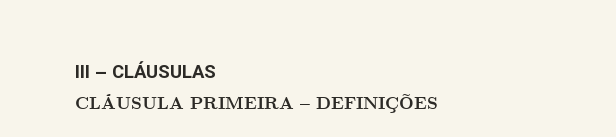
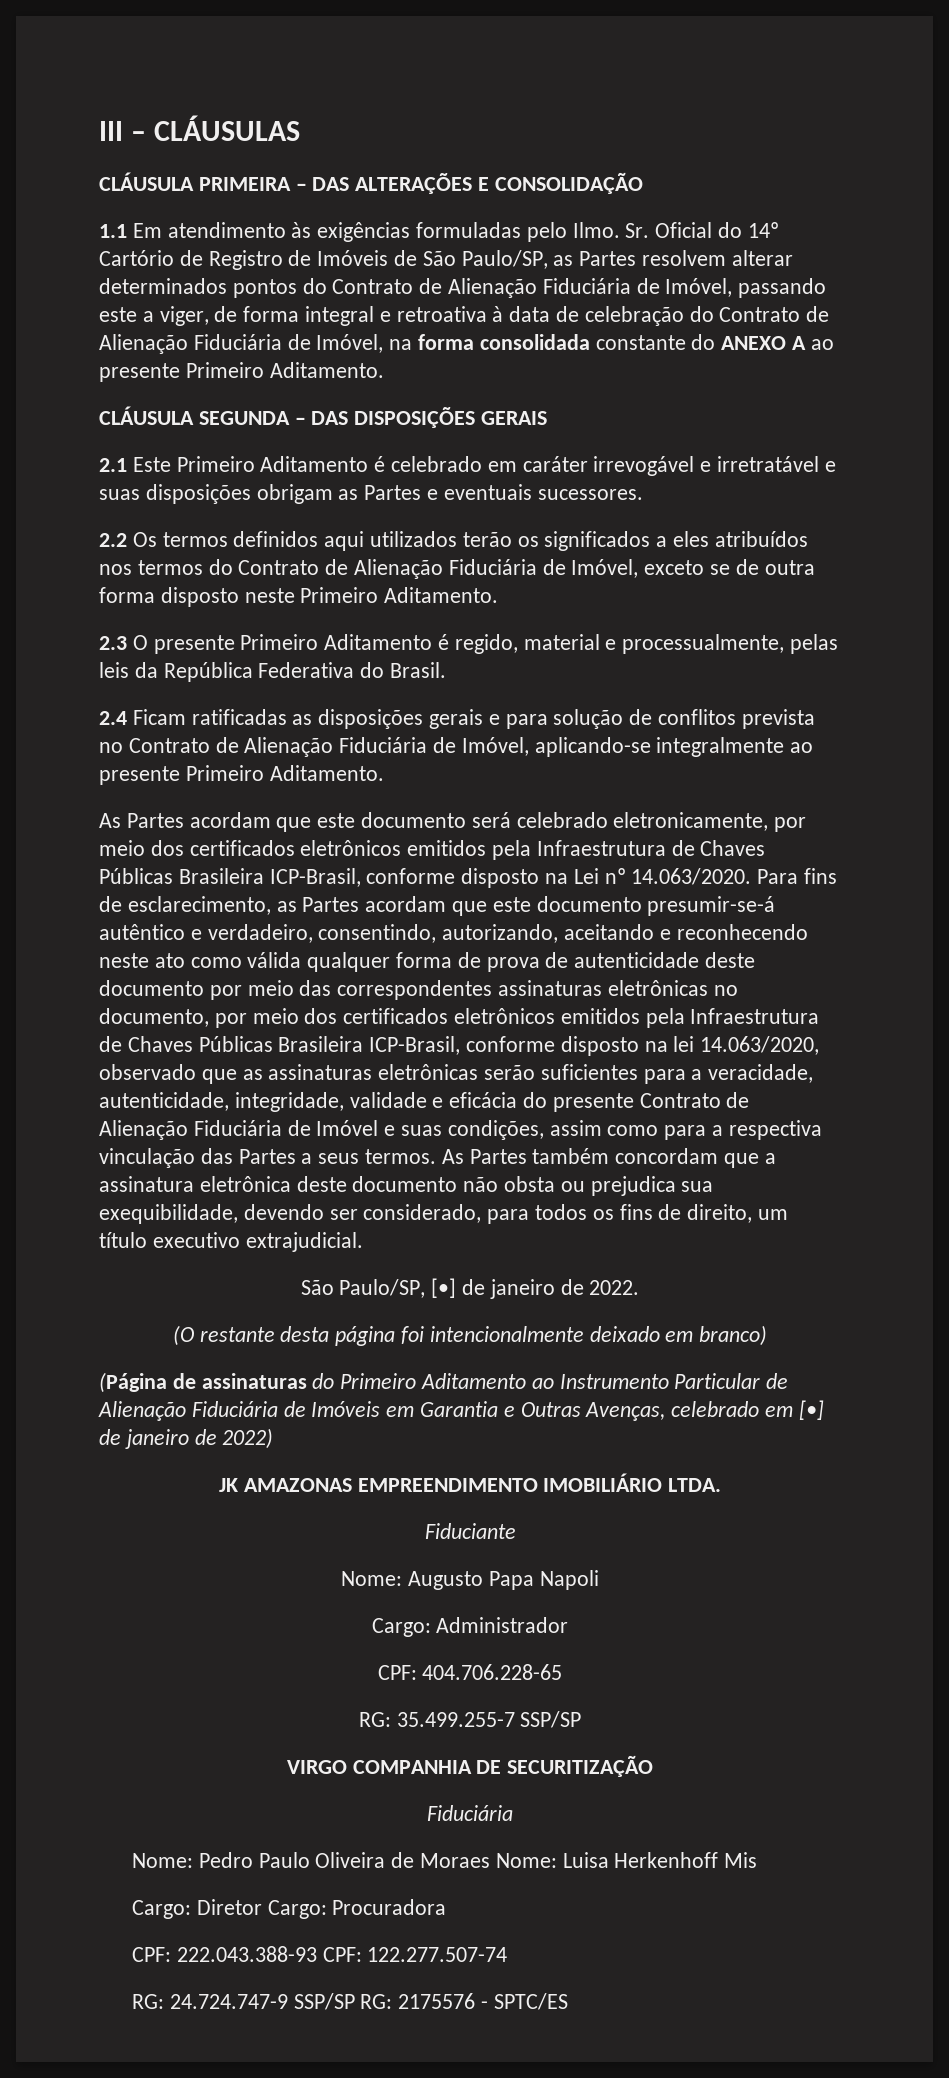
- CLÁUSULA PRIMEIRA – DEFINIÇÕES
+ CLÁUSULA PRIMEIRA – DAS ALTERAÇÕES E CONSOLIDAÇÃO
+ 1.1 Em atendimento às exigências formuladas pelo Ilmo. Sr. Oficial do 14º Cartório de Registro de Imóveis de São Paulo/SP, as Partes resolvem alterar determinados pontos do Contrato de Alienação Fiduciária de Imóvel, passando este a viger, de forma integral e retroativa à data de celebração do Contrato de Alienação Fiduciária de Imóvel, na forma consolidada constante do ANEXO A ao presente Primeiro Aditamento.
+ CLÁUSULA SEGUNDA – DAS DISPOSIÇÕES GERAIS
+ 2.1 Este Primeiro Aditamento é celebrado em caráter irrevogável e irretratável e suas disposições obrigam as Partes e eventuais sucessores.
+ 2.2 Os termos definidos aqui utilizados terão os significados a eles atribuídos nos termos do Contrato de Alienação Fiduciária de Imóvel, exceto se de outra forma disposto neste Primeiro Aditamento.
+ 2.3 O presente Primeiro Aditamento é regido, material e processualmente, pelas leis da República Federativa do Brasil.
+ 2.4 Ficam ratificadas as disposições gerais e para solução de conflitos prevista no Contrato de Alienação Fiduciária de Imóvel, aplicando-se integralmente ao presente Primeiro Aditamento.
+ As Partes acordam que este documento será celebrado eletronicamente, por meio dos certificados eletrônicos emitidos pela Infraestrutura de Chaves Públicas Brasileira ICP-Brasil, conforme disposto na Lei nº 14.063/2020. Para fins de esclarecimento, as Partes acordam que este documento presumir-se-á autêntico e verdadeiro, consentindo, autorizando, aceitando e reconhecendo neste ato como válida qualquer forma de prova de autenticidade deste documento por meio das correspondentes assinaturas eletrônicas no documento, por meio dos certificados eletrônicos emitidos pela Infraestrutura de Chaves Públicas Brasileira ICP-Brasil, conforme disposto na lei 14.063/2020, observado que as assinaturas eletrônicas serão suficientes para a veracidade, autenticidade, integridade, validade e eficácia do presente Contrato de Alienação Fiduciária de Imóvel e suas condições, assim como para a respectiva vinculação das Partes a seus termos. As Partes também concordam que a assinatura eletrônica deste documento não obsta ou prejudica sua exequibilidade, devendo ser considerado, para todos os fins de direito, um título executivo extrajudicial.
+ São Paulo/SP, [•] de janeiro de 2022.
+ (O restante desta página foi intencionalmente deixado em branco)
+ (Página de assinaturas do Primeiro Aditamento ao Instrumento Particular de Alienação Fiduciária de Imóveis em Garantia e Outras Avenças, celebrado em [•] de janeiro de 2022)
+ JK AMAZONAS EMPREENDIMENTO IMOBILIÁRIO LTDA.
+ Fiduciante
+ Nome: Augusto Papa Napoli
+ Cargo: Administrador
+ CPF: 404.706.228-65
+ RG: 35.499.255-7 SSP/SP
+ VIRGO COMPANHIA DE SECURITIZAÇÃO
+ Fiduciária
+ Nome: Pedro Paulo Oliveira de Moraes Nome: Luisa Herkenhoff Mis
+ Cargo: Diretor Cargo: Procuradora
+ CPF: 222.043.388-93 CPF: 122.277.507-74
+ RG: 24.724.747-9 SSP/SP RG: 2175576 - SPTC/ES

